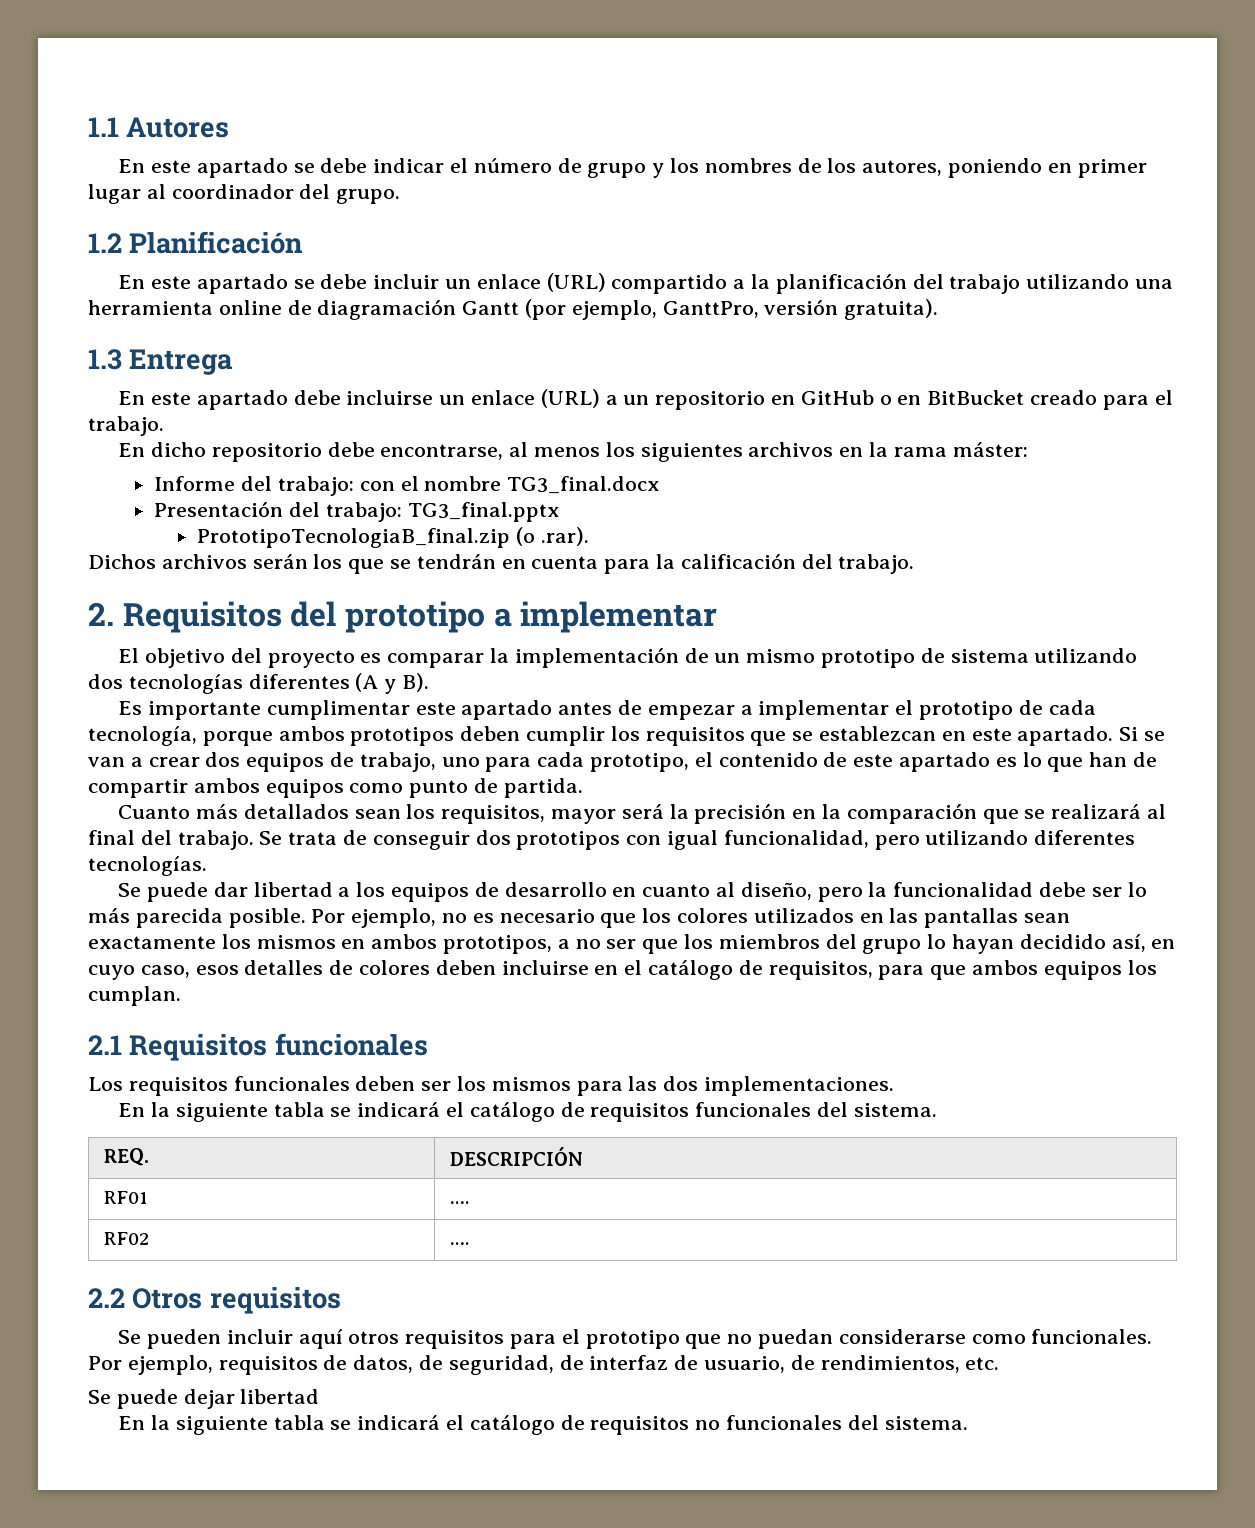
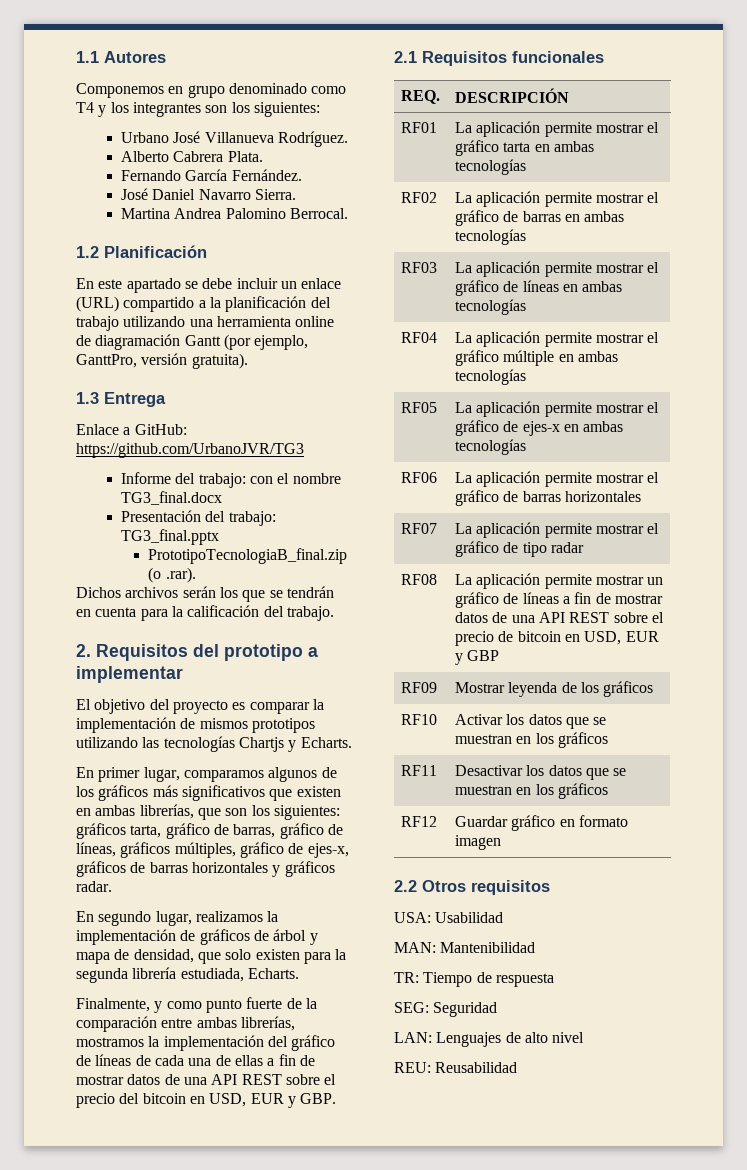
- En este apartado se debe indicar el número de grupo y los nombres de los autores, poniendo en primer lugar al coordinador del grupo.
+ Componemos en grupo denominado como T4 y los integrantes son los siguientes:
+ Urbano José Villanueva Rodríguez.
+ Alberto Cabrera Plata.
+ Fernando García Fernández.
+ José Daniel Navarro Sierra.
+ Martina Andrea Palomino Berrocal.
- En este apartado debe incluirse un enlace (URL) a un repositorio en GitHub o en BitBucket creado para el trabajo.
- En dicho repositorio debe encontrarse, al menos los siguientes archivos en la rama máster:
+ Enlace a GitHub: https://github.com/UrbanoJVR/TG3
- El objetivo del proyecto es comparar la implementación de un mismo prototipo de sistema utilizando dos tecnologías diferentes (A y B).
- Es importante cumplimentar este apartado antes de empezar a implementar el prototipo de cada tecnología, porque ambos prototipos deben cumplir los requisitos que se establezcan en este apartado. Si se van a crear dos equipos de trabajo, uno para cada prototipo, el contenido de este apartado es lo que han de compartir ambos equipos como punto de partida.
- Cuanto más detallados sean los requisitos, mayor será la precisión en la comparación que se realizará al final del trabajo. Se trata de conseguir dos prototipos con igual funcionalidad, pero utilizando diferentes tecnologías.
- Se puede dar libertad a los equipos de desarrollo en cuanto al diseño, pero la funcionalidad debe ser lo más parecida posible. Por ejemplo, no es necesario que los colores utilizados en las pantallas sean exactamente los mismos en ambos prototipos, a no ser que los miembros del grupo lo hayan decidido así, en cuyo caso, esos detalles de colores deben incluirse en el catálogo de requisitos, para que ambos equipos los cumplan.
+ El objetivo del proyecto es comparar la implementación de mismos prototipos utilizando las tecnologías Chartjs y Echarts.
+ En primer lugar, comparamos algunos de los gráficos más significativos que existen en ambas librerías, que son los siguientes: gráficos tarta, gráfico de barras, gráfico de líneas, gráficos múltiples, gráfico de ejes-x, gráficos de barras horizontales y gráficos radar.
+ En segundo lugar, realizamos la implementación de gráficos de árbol y mapa de densidad, que solo existen para la segunda librería estudiada, Echarts.
+ Finalmente, y como punto fuerte de la comparación entre ambas librerías, mostramos la implementación del gráfico de líneas de cada una de ellas a fin de mostrar datos de una API REST sobre el precio del bitcoin en USD, EUR y GBP.
  2.1 Requisitos funcionales
- Los requisitos funcionales deben ser los mismos para las dos implementaciones.
- En la siguiente tabla se indicará el catálogo de requisitos funcionales del sistema.
  REQ. | DESCRIPCIÓN
- RF01 | ….
- RF02 | ….
+ RF01 | La aplicación permite mostrar el gráfico tarta en ambas tecnologías
+ RF02 | La aplicación permite mostrar el gráfico de barras en ambas tecnologías
+ RF03 | La aplicación permite mostrar el gráfico de líneas en ambas tecnologías
+ RF04 | La aplicación permite mostrar el gráfico múltiple en ambas tecnologías
+ RF05 | La aplicación permite mostrar el gráfico de ejes-x en ambas tecnologías
+ RF06 | La aplicación permite mostrar el gráfico de barras horizontales
+ RF07 | La aplicación permite mostrar el gráfico de tipo radar
+ RF08 | La aplicación permite mostrar un gráfico de líneas a fin de mostrar datos de una API REST sobre el precio de bitcoin en USD, EUR y GBP
+ RF09 | Mostrar leyenda de los gráficos
+ RF10 | Activar los datos que se muestran en los gráficos
+ RF11 | Desactivar los datos que se muestran en los gráficos
+ RF12 | Guardar gráfico en formato imagen
  2.2 Otros requisitos
- Se pueden incluir aquí otros requisitos para el prototipo que no puedan considerarse como funcionales. Por ejemplo, requisitos de datos, de seguridad, de interfaz de usuario, de rendimientos, etc.
- Se puede dejar libertad
- En la siguiente tabla se indicará el catálogo de requisitos no funcionales del sistema.
+ USA: Usabilidad
+ MAN: Mantenibilidad
+ TR: Tiempo de respuesta
+ SEG: Seguridad
+ LAN: Lenguajes de alto nivel
+ REU: Reusabilidad

